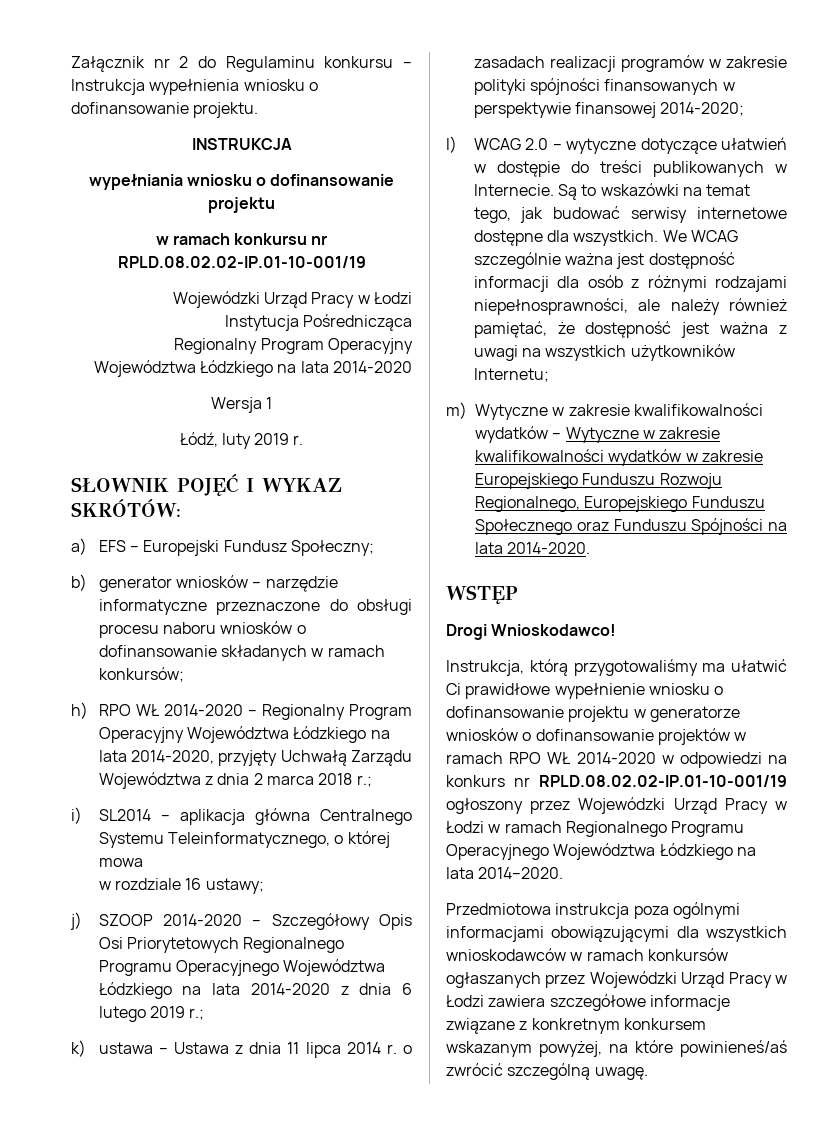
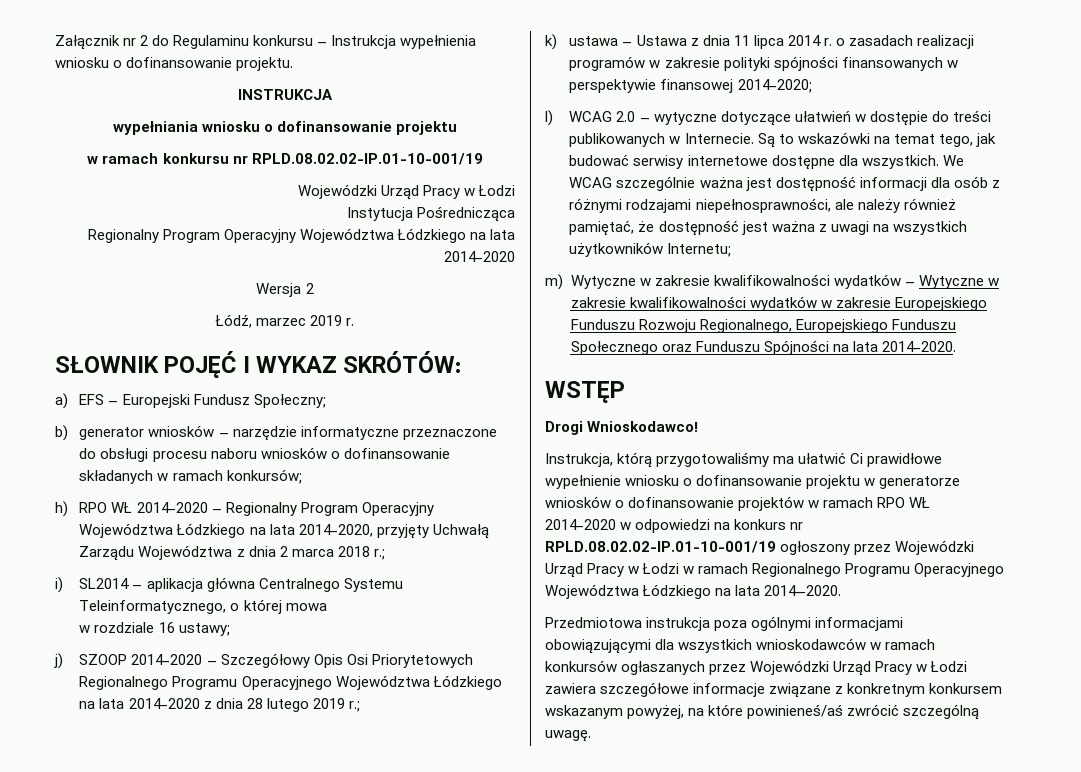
- Wersja 1
+ Wersja 2
- Łódź, luty 2019 r.
+ Łódź, marzec 2019 r.
- j) SZOOP 2014-2020 – Szczegółowy Opis Osi Priorytetowych Regionalnego Programu Operacyjnego Województwa Łódzkiego na lata 2014-2020 z dnia 6 lutego 2019 r.;
+ j) SZOOP 2014-2020 – Szczegółowy Opis Osi Priorytetowych Regionalnego Programu Operacyjnego Województwa Łódzkiego na lata 2014-2020 z dnia 28 lutego 2019 r.;

